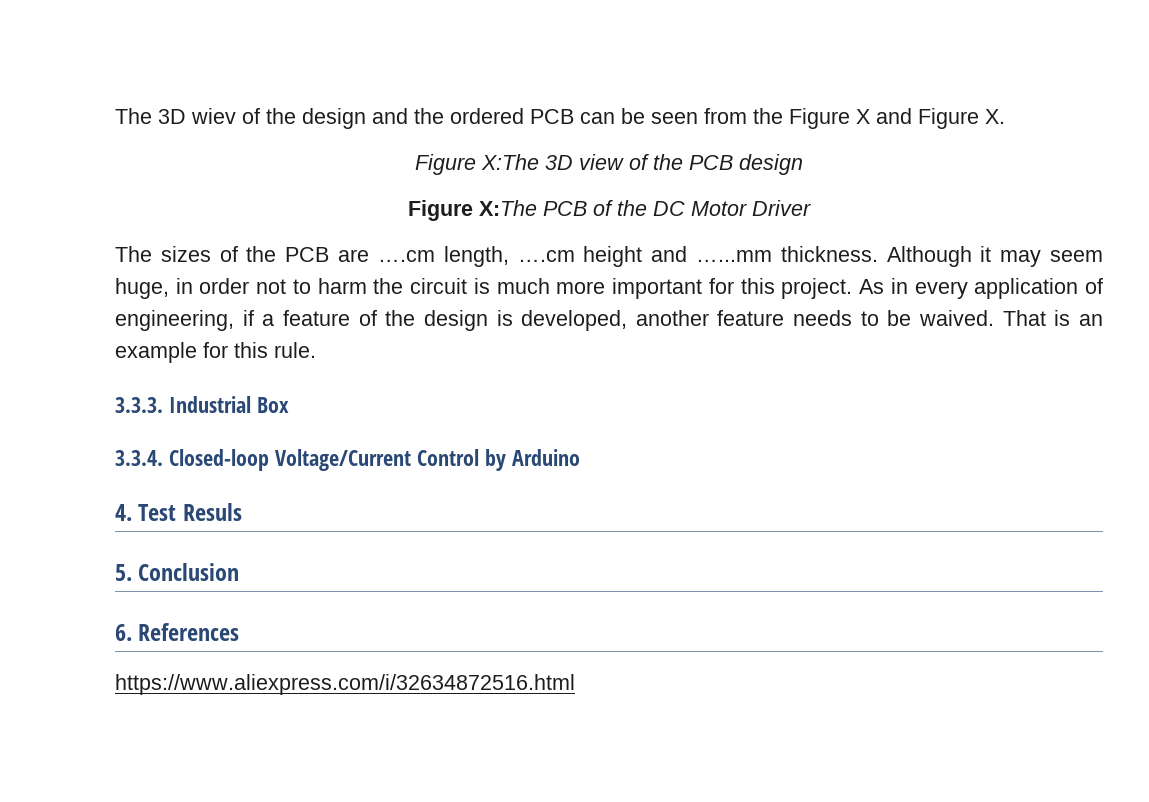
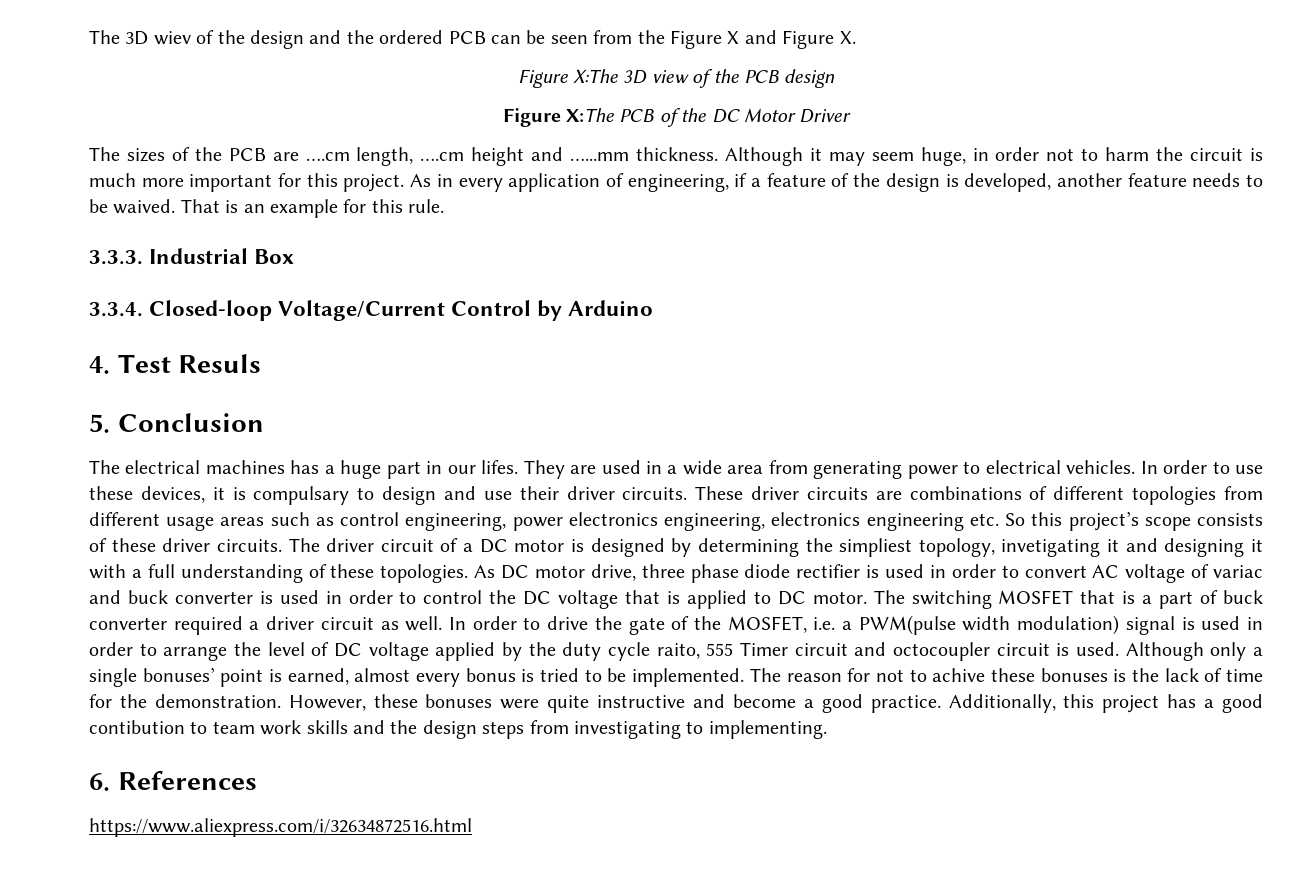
+ The electrical machines has a huge part in our lifes. They are used in a wide area from generating power to electrical vehicles. In order to use these devices, it is compulsary to design and use their driver circuits. These driver circuits are combinations of different topologies from different usage areas such as control engineering, power electronics engineering, electronics engineering etc. So this project’s scope consists of these driver circuits. The driver circuit of a DC motor is designed by determining the simpliest topology, invetigating it and designing it with a full understanding of these topologies. As DC motor drive, three phase diode rectifier is used in order to convert AC voltage of variac and buck converter is used in order to control the DC voltage that is applied to DC motor. The switching MOSFET that is a part of buck converter required a driver circuit as well. In order to drive the gate of the MOSFET, i.e. a PWM(pulse width modulation) signal is used in order to arrange the level of DC voltage applied by the duty cycle raito, 555 Timer circuit and octocoupler circuit is used. Although only a single bonuses’ point is earned, almost every bonus is tried to be implemented. The reason for not to achive these bonuses is the lack of time for the demonstration. However, these bonuses were quite instructive and become a good practice. Additionally, this project has a good contibution to team work skills and the design steps from investigating to implementing.

